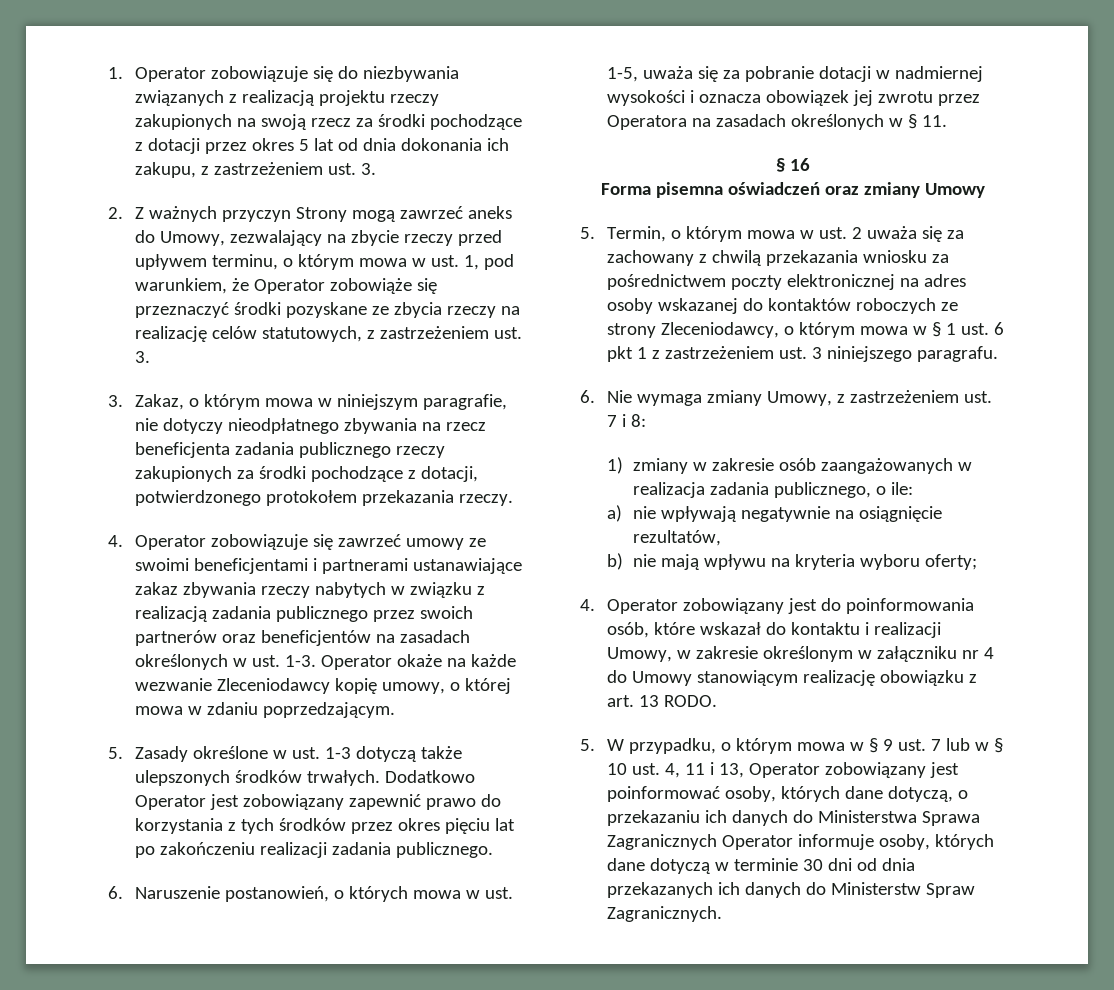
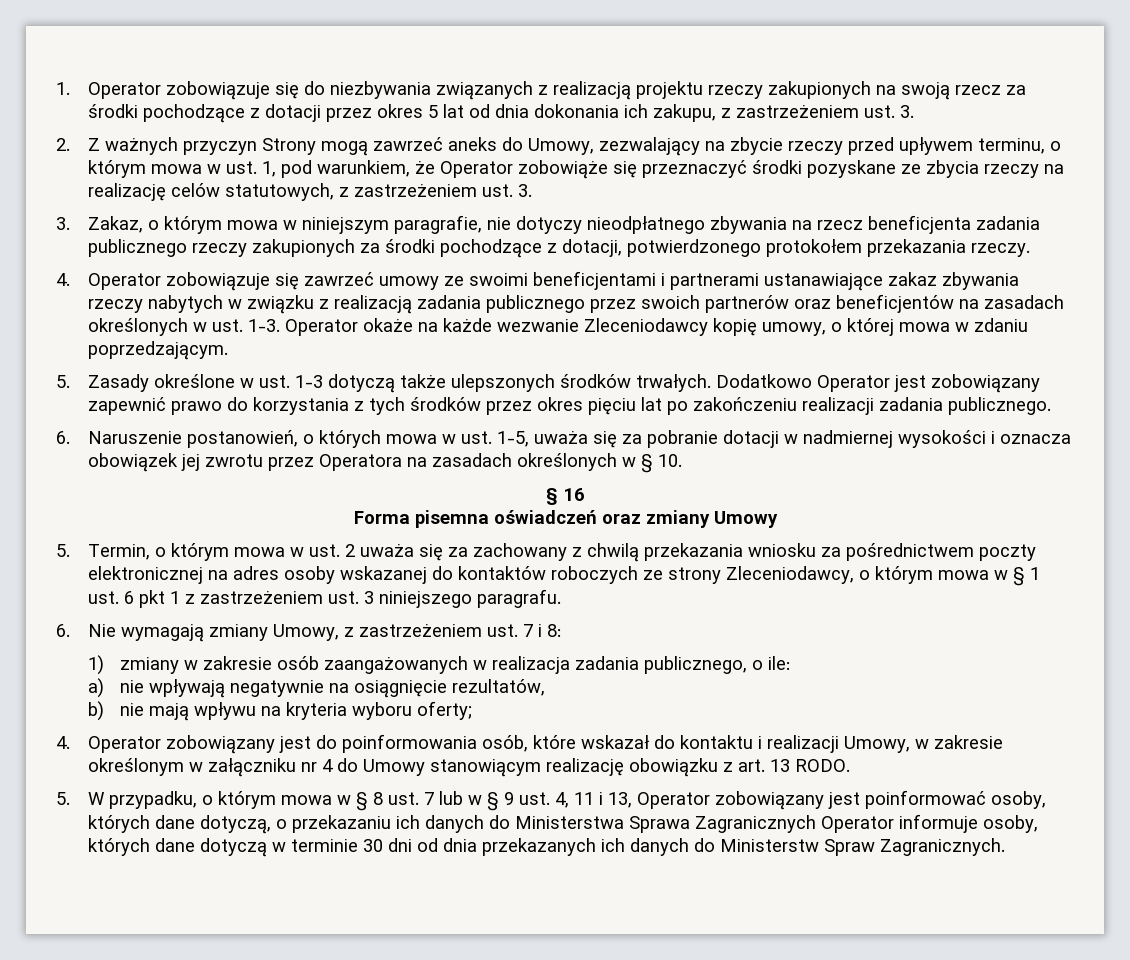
- 6. Naruszenie postanowień, o których mowa w ust. 1-5, uważa się za pobranie dotacji w nadmiernej wysokości i oznacza obowiązek jej zwrotu przez Operatora na zasadach określonych w § 11.
+ 6. Naruszenie postanowień, o których mowa w ust. 1-5, uważa się za pobranie dotacji w nadmiernej wysokości i oznacza obowiązek jej zwrotu przez Operatora na zasadach określonych w § 10.
- 6. Nie wymaga zmiany Umowy, z zastrzeżeniem ust. 7 i 8:
+ 6. Nie wymagają zmiany Umowy, z zastrzeżeniem ust. 7 i 8:
- 5. W przypadku, o którym mowa w § 9 ust. 7 lub w § 10 ust. 4, 11 i 13, Operator zobowiązany jest poinformować osoby, których dane dotyczą, o przekazaniu ich danych do Ministerstwa Sprawa Zagranicznych Operator informuje osoby, których dane dotyczą w terminie 30 dni od dnia przekazanych ich danych do Ministerstw Spraw Zagranicznych.
+ 5. W przypadku, o którym mowa w § 8 ust. 7 lub w § 9 ust. 4, 11 i 13, Operator zobowiązany jest poinformować osoby, których dane dotyczą, o przekazaniu ich danych do Ministerstwa Sprawa Zagranicznych Operator informuje osoby, których dane dotyczą w terminie 30 dni od dnia przekazanych ich danych do Ministerstw Spraw Zagranicznych.

